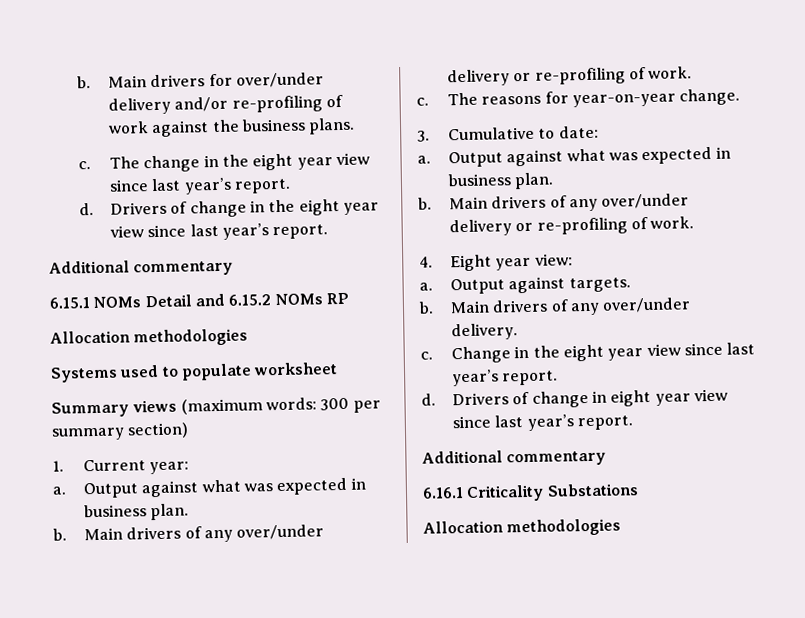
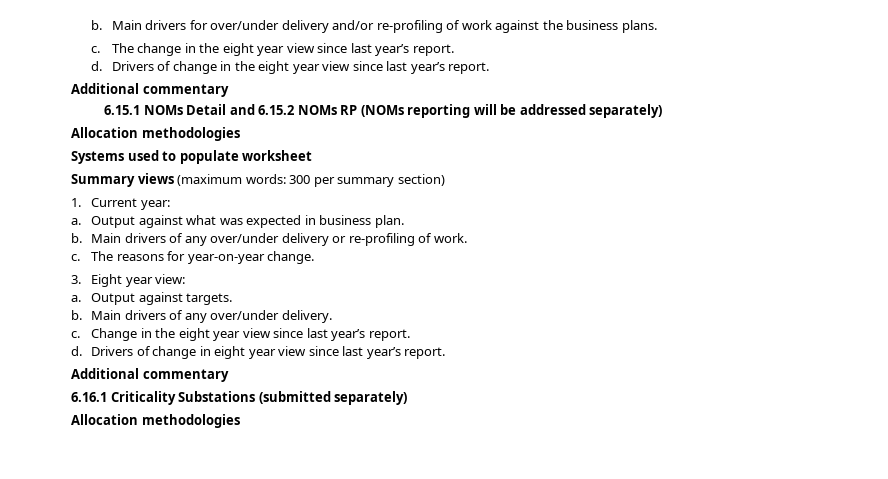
- 6.15.1 NOMs Detail and 6.15.2 NOMs RP
+ 6.15.1 NOMs Detail and 6.15.2 NOMs RP (NOMs reporting will be addressed separately)
- 3. Cumulative to date:
- a. Output against what was expected in business plan.
- b. Main drivers of any over/under delivery or re-profiling of work.
- 4. Eight year view:
+ 3. Eight year view:
- 6.16.1 Criticality Substations
+ 6.16.1 Criticality Substations (submitted separately)

